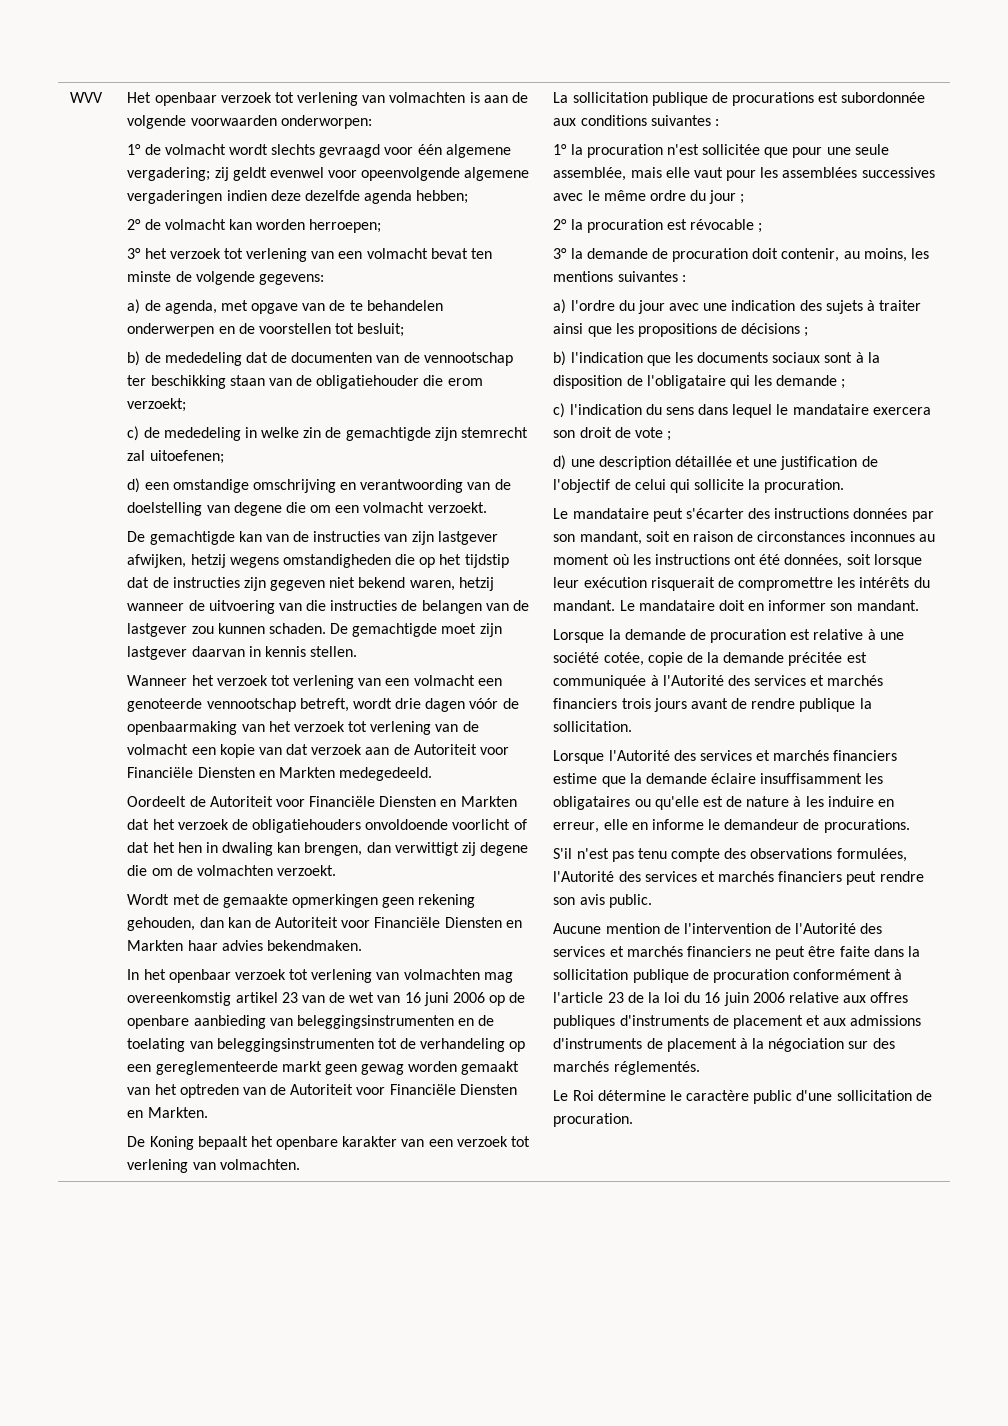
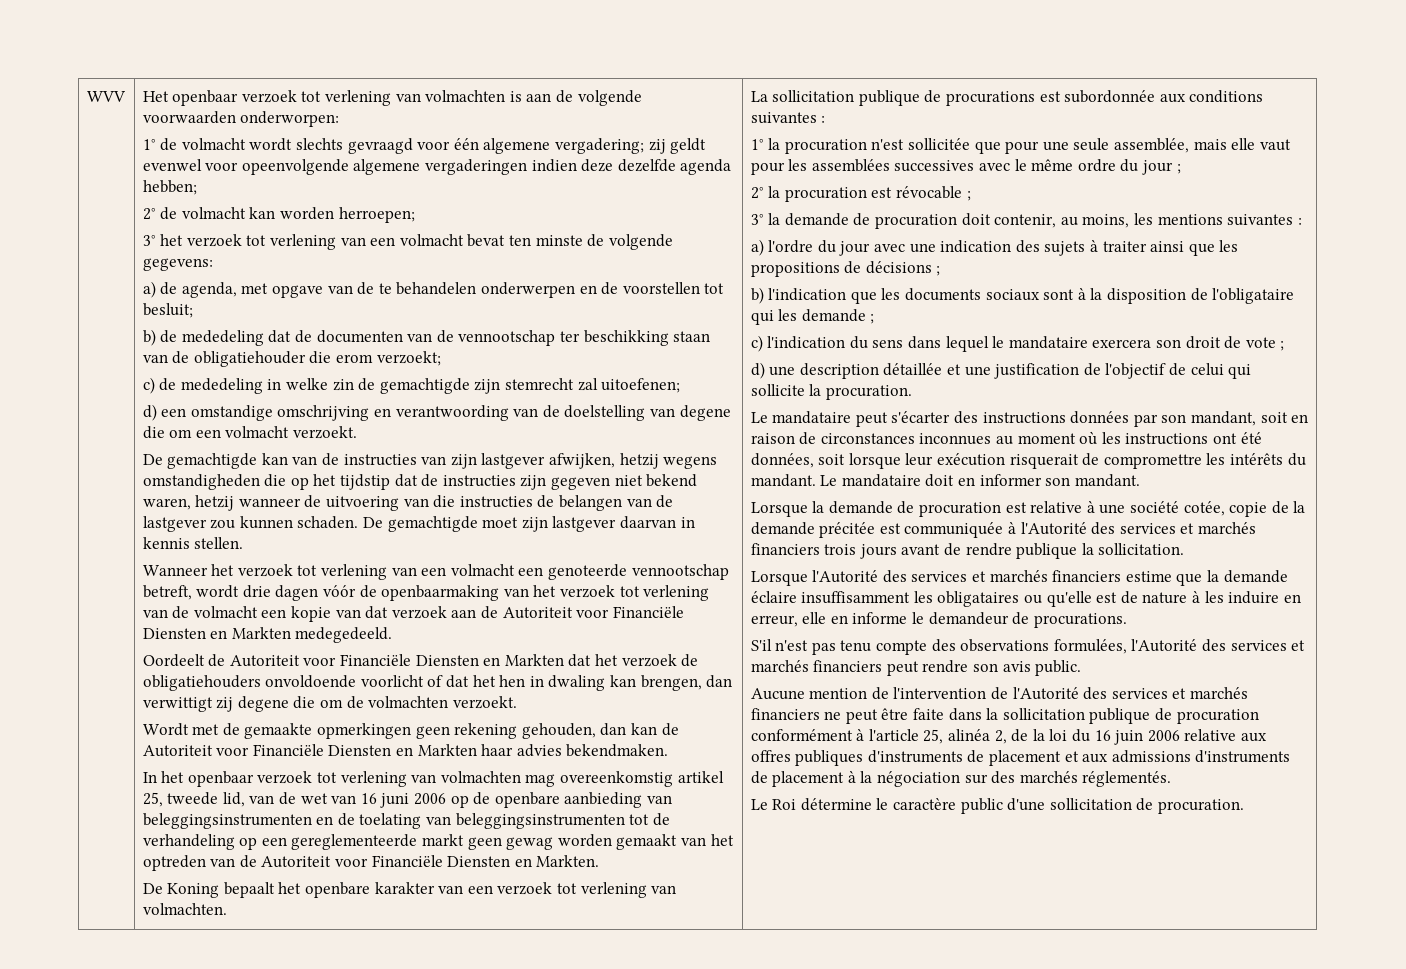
- In het openbaar verzoek tot verlening van volmachten mag overeenkomstig artikel 23 van de wet van 16 juni 2006 op de openbare aanbieding van beleggingsinstrumenten en de toelating van beleggingsinstrumenten tot de verhandeling op een gereglementeerde markt geen gewag worden gemaakt van het optreden van de Autoriteit voor Financiële Diensten en Markten.
+ In het openbaar verzoek tot verlening van volmachten mag overeenkomstig artikel 25, tweede lid, van de wet van 16 juni 2006 op de openbare aanbieding van beleggingsinstrumenten en de toelating van beleggingsinstrumenten tot de verhandeling op een gereglementeerde markt geen gewag worden gemaakt van het optreden van de Autoriteit voor Financiële Diensten en Markten.
- Aucune mention de l'intervention de l'Autorité des services et marchés financiers ne peut être faite dans la sollicitation publique de procuration conformément à l'article 23 de la loi du 16 juin 2006 relative aux offres publiques d'instruments de placement et aux admissions d'instruments de placement à la négociation sur des marchés réglementés.
+ Aucune mention de l'intervention de l'Autorité des services et marchés financiers ne peut être faite dans la sollicitation publique de procuration conformément à l'article 25, alinéa 2, de la loi du 16 juin 2006 relative aux offres publiques d'instruments de placement et aux admissions d'instruments de placement à la négociation sur des marchés réglementés.

